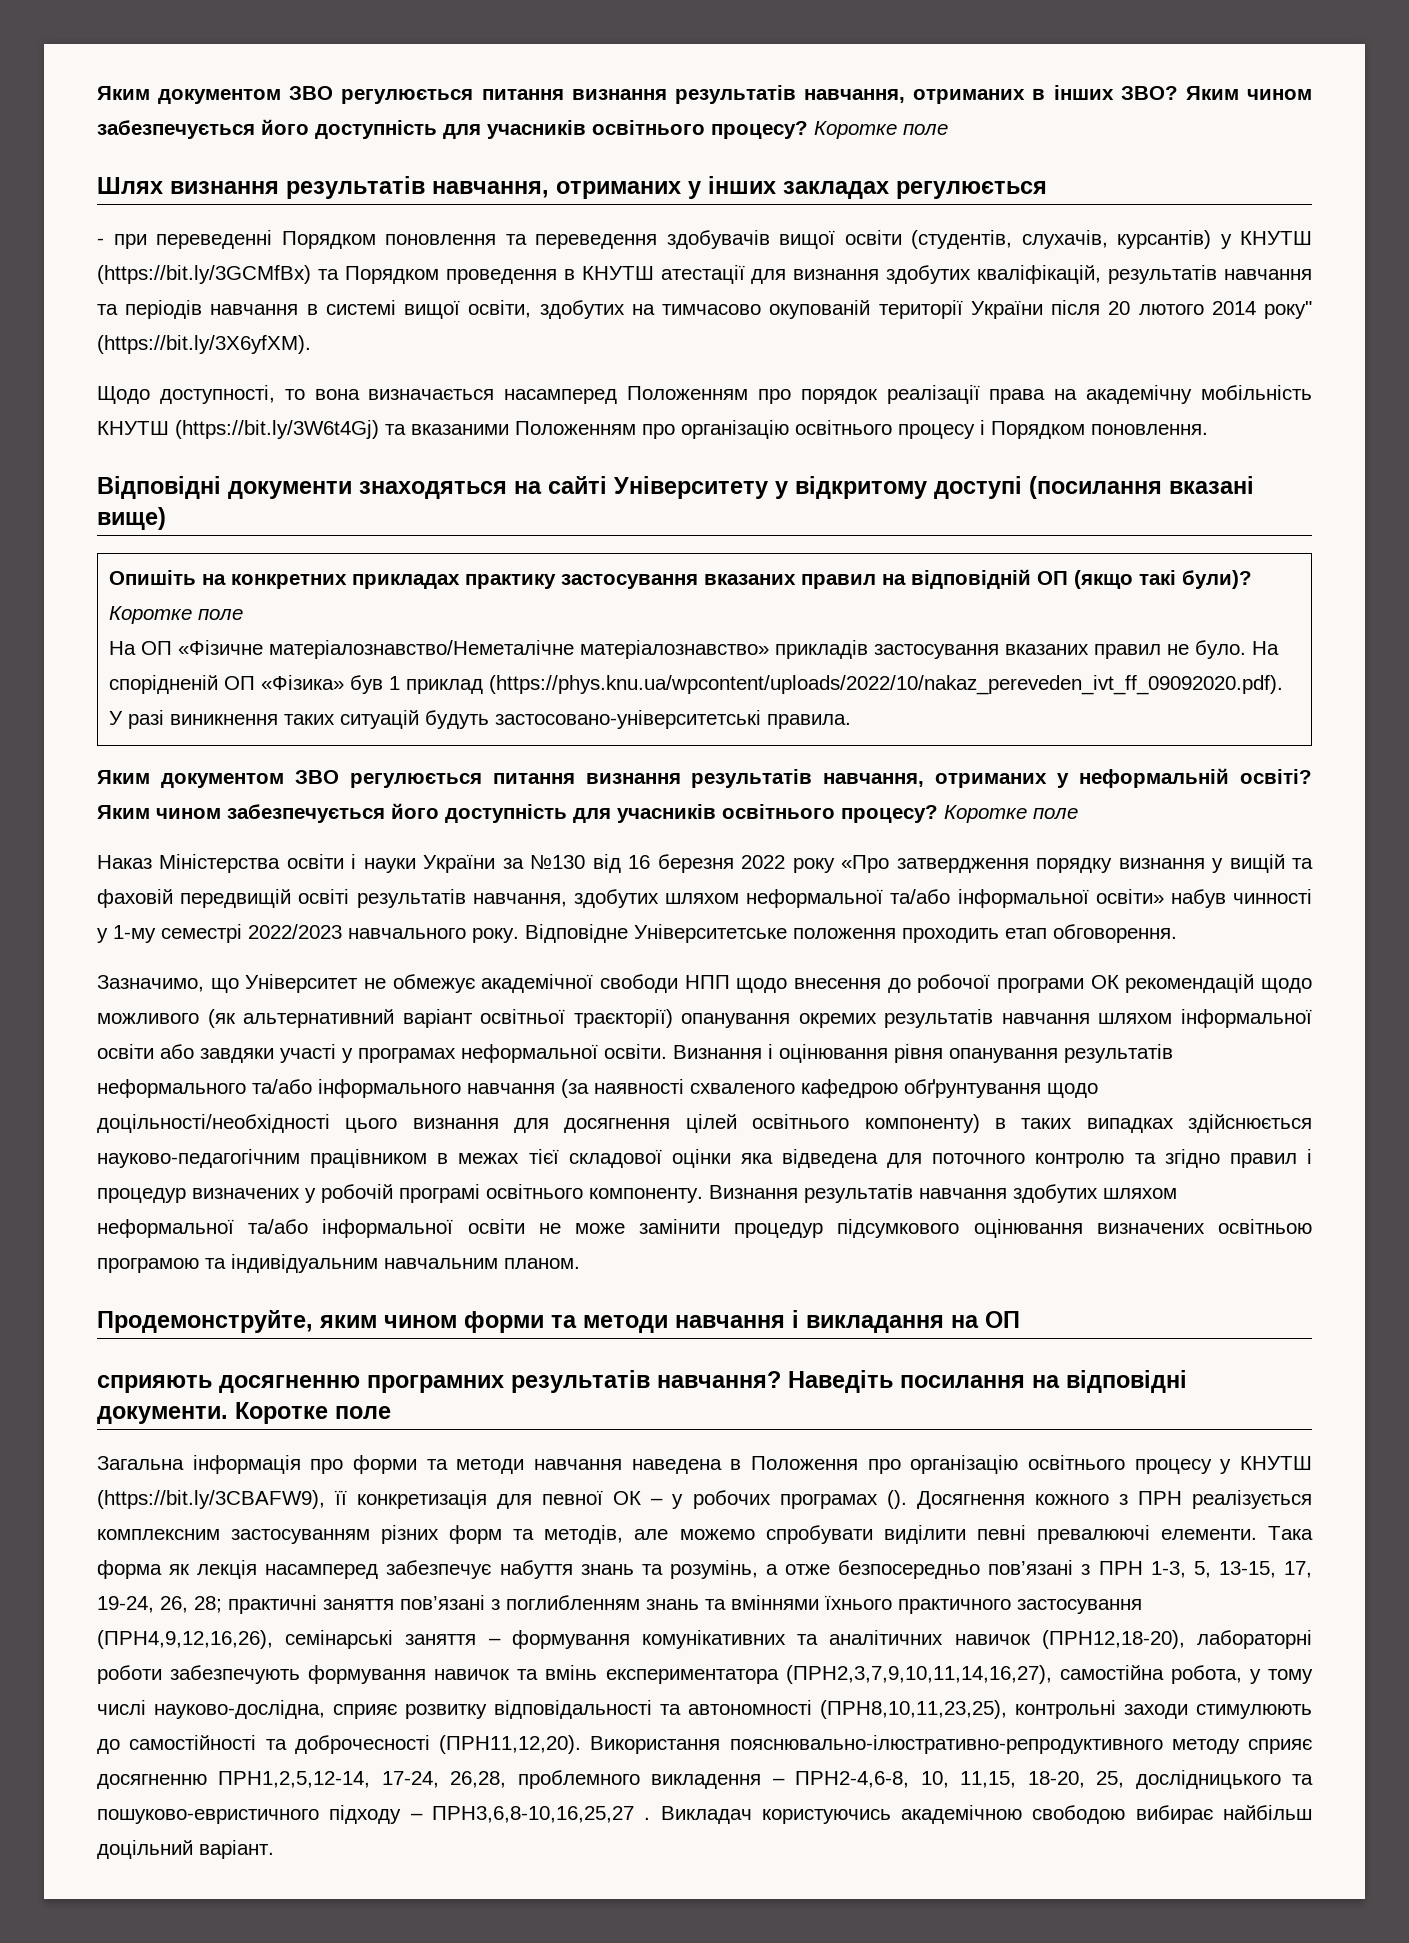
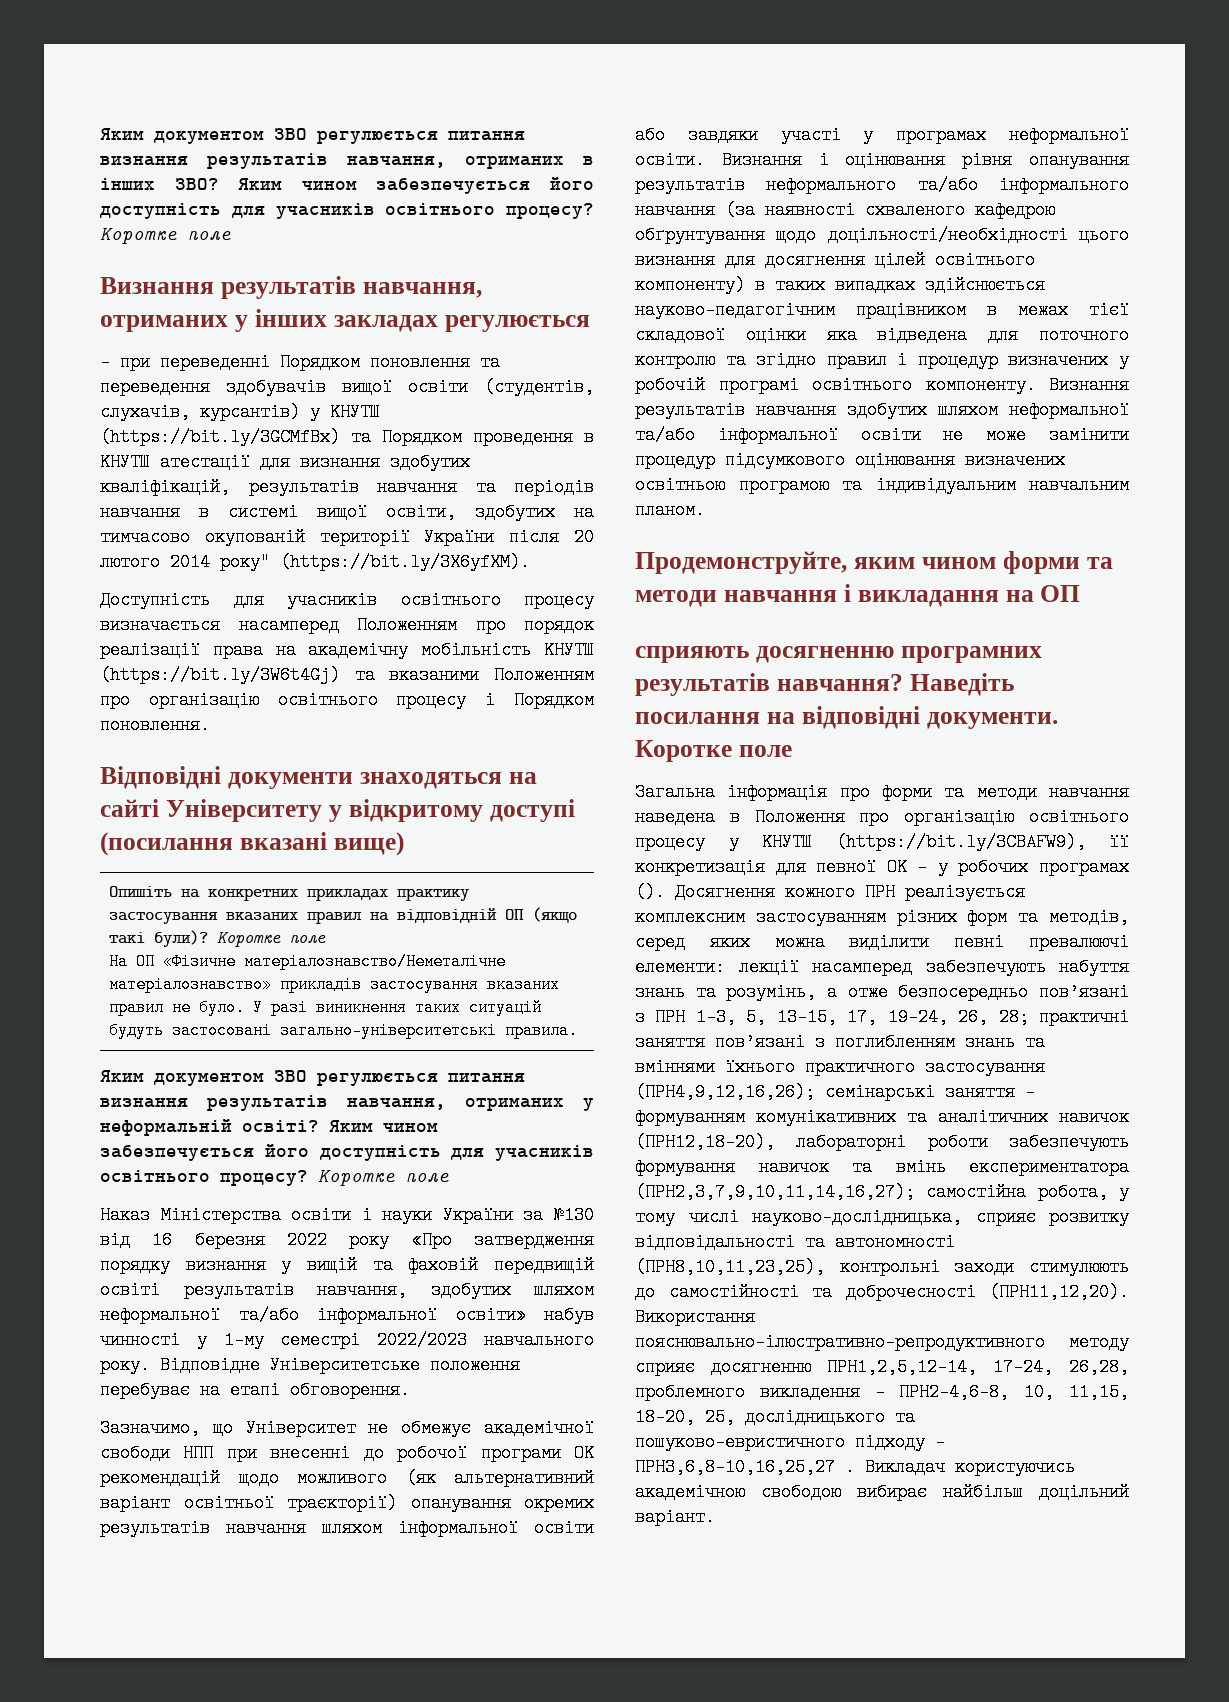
- Шлях визнання результатів навчання, отриманих у інших закладах регулюється
+ Визнання результатів навчання, отриманих у інших закладах регулюється
- Щодо доступності, то вона визначається насамперед Положенням про порядок реалізації права на академічну мобільність КНУТШ (https://bit.ly/3W6t4Gj) та вказаними Положенням про організацію освітнього процесу і Порядком поновлення.
+ Доступність для учасників освітнього процесу визначається насамперед Положенням про порядок реалізації права на академічну мобільність КНУТШ (https://bit.ly/3W6t4Gj) та вказаними Положенням про організацію освітнього процесу і Порядком поновлення.
- На спорідненій ОП «Фізика» був 1 приклад (https://phys.knu.ua/wpcontent/uploads/2022/10/nakaz_pereveden_ivt_ff_09092020.pdf). У разі виникнення таких ситуацій будуть застосовано-університетські правила.
+ У разі виникнення таких ситуацій будуть застосовані загально-університетські правила.
- Відповідне Університетське положення проходить етап обговорення.
+ Відповідне Університетське положення перебуває на етапі обговорення.
- Зазначимо, що Університет не обмежує академічної свободи НПП щодо внесення до робочої програми ОК рекомендацій щодо можливого (як альтернативний варіант освітньої траєкторії) опанування окремих результатів навчання шляхом інформальної освіти або завдяки участі у програмах неформальної освіти.
+ Зазначимо, що Університет не обмежує академічної свободи НПП при внесенні до робочої програми ОК рекомендацій щодо можливого (як альтернативний варіант освітньої траєкторії) опанування окремих результатів навчання шляхом інформальної освіти або завдяки участі у програмах неформальної освіти.
- Досягнення кожного з ПРН реалізується комплексним застосуванням різних форм та методів, але можемо спробувати виділити певні превалюючі елементи. Така форма як лекція насамперед забезпечує набуття знань та розумінь, а отже безпосередньо пов’язані з ПРН 1-3, 5, 13-15, 17, 19-24, 26, 28;
+ Досягнення кожного ПРН реалізується комплексним застосуванням різних форм та методів, серед яких можна виділити певні превалюючі елементи: лекції насамперед забезпечують набуття знань та розумінь, а отже безпосередньо пов’язані з ПРН 1-3, 5, 13-15, 17, 19-24, 26, 28;
- практичні заняття пов’язані з поглибленням знань та вміннями їхнього практичного застосування (ПРН4,9,12,16,26), семінарські заняття – формування комунікативних та аналітичних навичок (ПРН12,18-20), лабораторні роботи забезпечують формування навичок та вмінь експериментатора (ПРН2,3,7,9,10,11,14,16,27), самостійна робота, у тому числі науково-дослідна, сприяє розвитку відповідальності та автономності (ПРН8,10,11,23,25), контрольні заходи стимулюють до самостійності та доброчесності (ПРН11,12,20).
+ практичні заняття пов’язані з поглибленням знань та вміннями їхнього практичного застосування (ПРН4,9,12,16,26); семінарські заняття – формуванням комунікативних та аналітичних навичок (ПРН12,18-20), лабораторні роботи забезпечують формування навичок та вмінь експериментатора (ПРН2,3,7,9,10,11,14,16,27); самостійна робота, у тому числі науково-дослідницька, сприяє розвитку відповідальності та автономності (ПРН8,10,11,23,25), контрольні заходи стимулюють до самостійності та доброчесності (ПРН11,12,20).

